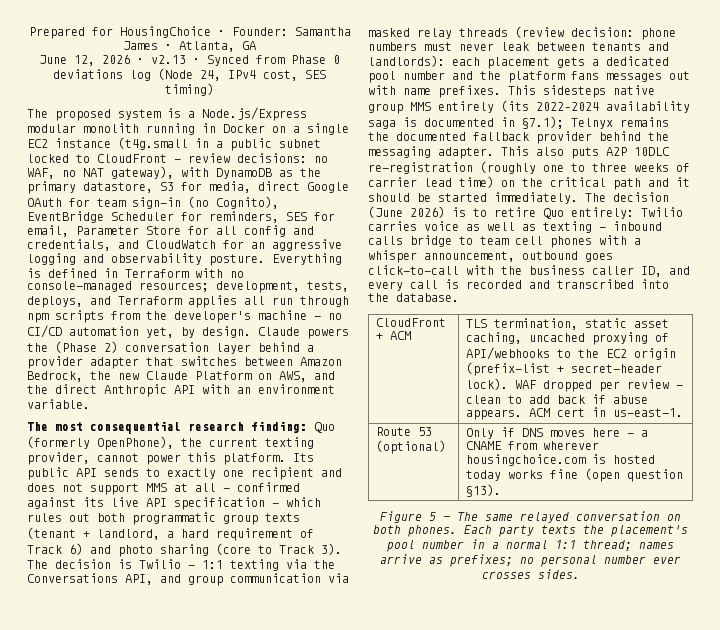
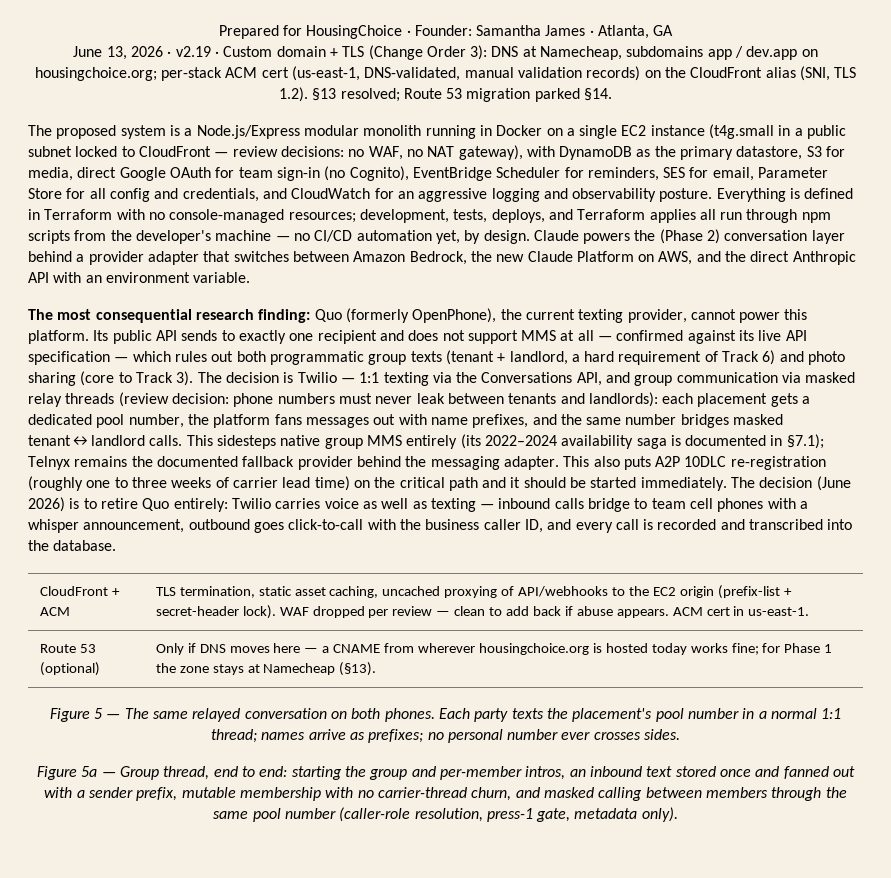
- June 12, 2026 · v2.13 · Synced from Phase 0 deviations log (Node 24, IPv4 cost, SES timing)
+ June 13, 2026 · v2.19 · Custom domain + TLS (Change Order 3): DNS at Namecheap, subdomains app / dev.app on housingchoice.org; per-stack ACM cert (us-east-1, DNS-validated, manual validation records) on the CloudFront alias (SNI, TLS 1.2). §13 resolved; Route 53 migration parked §14.
- The decision is Twilio — 1:1 texting via the Conversations API, and group communication via masked relay threads (review decision: phone numbers must never leak between tenants and landlords): each placement gets a dedicated pool number and the platform fans messages out with name prefixes.
+ The decision is Twilio — 1:1 texting via the Conversations API, and group communication via masked relay threads (review decision: phone numbers must never leak between tenants and landlords): each placement gets a dedicated pool number, the platform fans messages out with name prefixes, and the same number bridges masked tenant↔landlord calls.
- Route 53 (optional) | Only if DNS moves here — a CNAME from wherever housingchoice.com is hosted today works fine (open question §13).
+ Route 53 (optional) | Only if DNS moves here — a CNAME from wherever housingchoice.org is hosted today works fine; for Phase 1 the zone stays at Namecheap (§13).
+ Figure 5a — Group thread, end to end: starting the group and per-member intros, an inbound text stored once and fanned out with a sender prefix, mutable membership with no carrier-thread churn, and masked calling between members through the same pool number (caller-role resolution, press-1 gate, metadata only).

